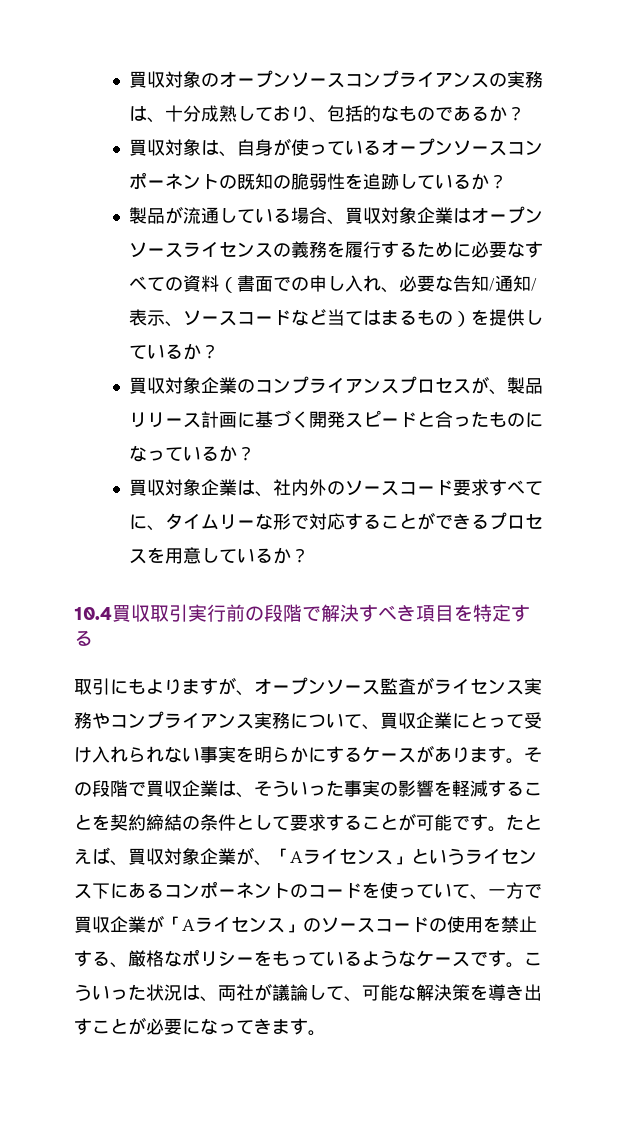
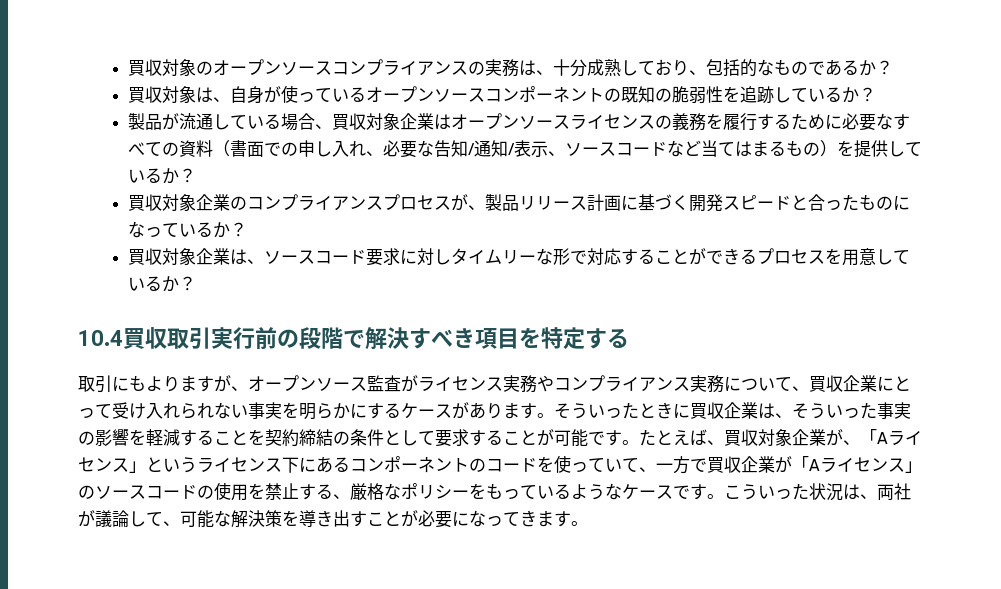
- 買収対象企業は、社内外のソースコード要求すべてに、タイムリーな形で対応することができるプロセスを用意しているか？
+ 買収対象企業は、ソースコード要求に対しタイムリーな形で対応することができるプロセスを用意しているか？
- その段階で買収企業は、そういった事実の影響を軽減することを契約締結の条件として要求することが可能です。
+ そういったときに買収企業は、そういった事実の影響を軽減することを契約締結の条件として要求することが可能です。

